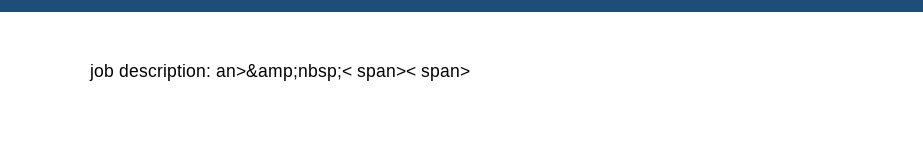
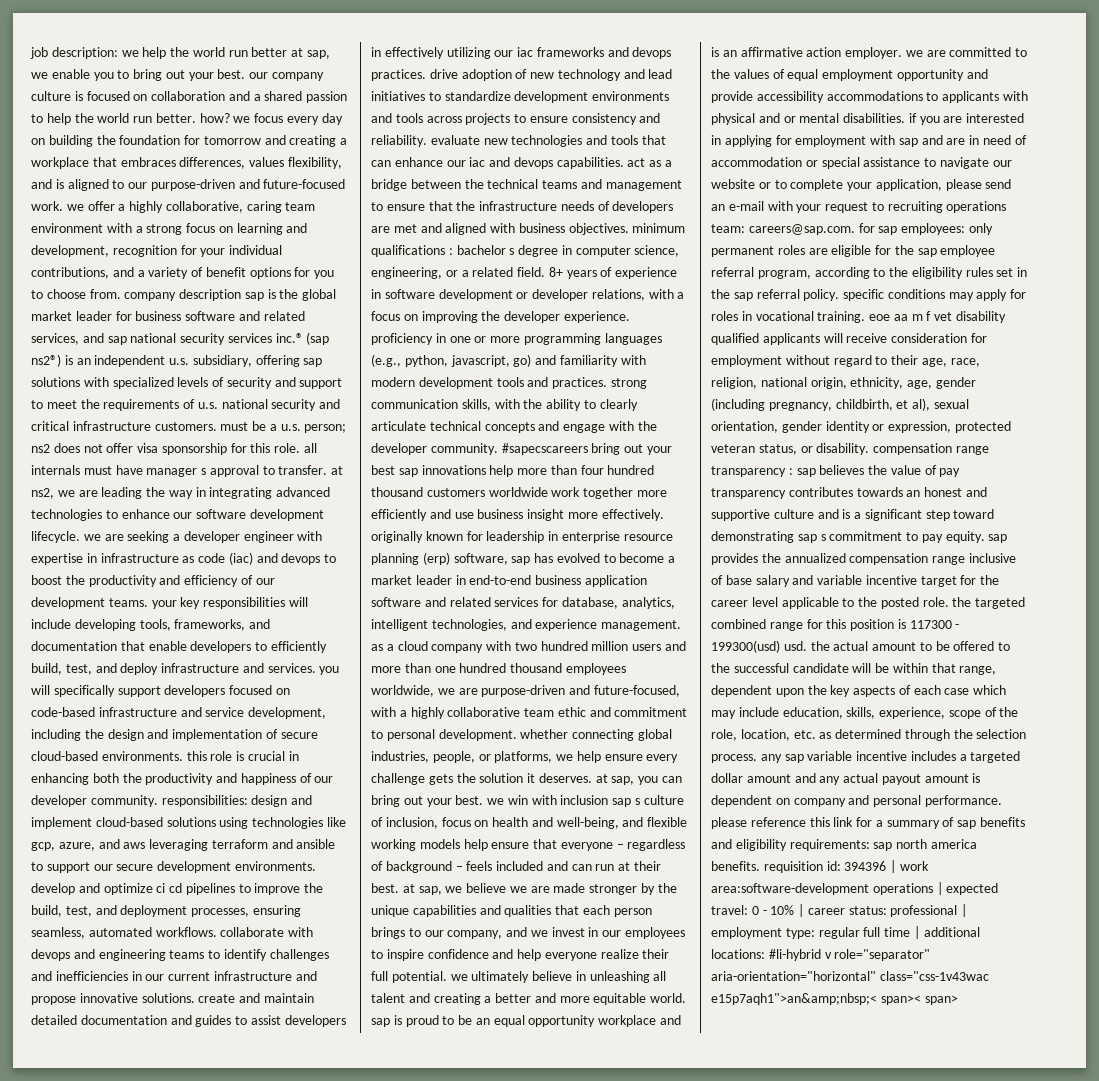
- job description: an>&amp;nbsp;< span>< span>
+ job description: we help the world run better at sap, we enable you to bring out your best. our company culture is focused on collaboration and a shared passion to help the world run better. how? we focus every day on building the foundation for tomorrow and creating a workplace that embraces differences, values flexibility, and is aligned to our purpose-driven and future-focused work. we offer a highly collaborative, caring team environment with a strong focus on learning and development, recognition for your individual contributions, and a variety of benefit options for you to choose from. company description sap is the global market leader for business software and related services, and sap national security services inc.® (sap ns2®) is an independent u.s. subsidiary, offering sap solutions with specialized levels of security and support to meet the requirements of u.s. national security and critical infrastructure customers. must be a u.s. person; ns2 does not offer visa sponsorship for this role. all internals must have manager s approval to transfer. at ns2, we are leading the way in integrating advanced technologies to enhance our software development lifecycle. we are seeking a developer engineer with expertise in infrastructure as code (iac) and devops to boost the productivity and efficiency of our development teams. your key responsibilities will include developing tools, frameworks, and documentation that enable developers to efficiently build, test, and deploy infrastructure and services. you will specifically support developers focused on code-based infrastructure and service development, including the design and implementation of secure cloud-based environments. this role is crucial in enhancing both the productivity and happiness of our developer community. responsibilities: design and implement cloud-based solutions using technologies like gcp, azure, and aws leveraging terraform and ansible to support our secure development environments. develop and optimize ci cd pipelines to improve the build, test, and deployment processes, ensuring seamless, automated workflows. collaborate with devops and engineering teams to identify challenges and inefficiencies in our current infrastructure and propose innovative solutions. create and maintain detailed documentation and guides to assist developers in effectively utilizing our iac frameworks and devops practices. drive adoption of new technology and lead initiatives to standardize development environments and tools across projects to ensure consistency and reliability. evaluate new technologies and tools that can enhance our iac and devops capabilities. act as a bridge between the technical teams and management to ensure that the infrastructure needs of developers are met and aligned with business objectives. minimum qualifications : bachelor s degree in computer science, engineering, or a related field. 8+ years of experience in software development or developer relations, with a focus on improving the developer experience. proficiency in one or more programming languages (e.g., python, javascript, go) and familiarity with modern development tools and practices. strong communication skills, with the ability to clearly articulate technical concepts and engage with the developer community. #sapecscareers bring out your best sap innovations help more than four hundred thousand customers worldwide work together more efficiently and use business insight more effectively. originally known for leadership in enterprise resource planning (erp) software, sap has evolved to become a market leader in end-to-end business application software and related services for database, analytics, intelligent technologies, and experience management. as a cloud company with two hundred million users and more than one hundred thousand employees worldwide, we are purpose-driven and future-focused, with a highly collaborative team ethic and commitment to personal development. whether connecting global industries, people, or platforms, we help ensure every challenge gets the solution it deserves. at sap, you can bring out your best. we win with inclusion sap s culture of inclusion, focus on health and well-being, and flexible working models help ensure that everyone – regardless of background – feels included and can run at their best. at sap, we believe we are made stronger by the unique capabilities and qualities that each person brings to our company, and we invest in our employees to inspire confidence and help everyone realize their full potential. we ultimately believe in unleashing all talent and creating a better and more equitable world. sap is proud to be an equal opportunity workplace and is an affirmative action employer. we are committed to the values of equal employment opportunity and provide accessibility accommodations to applicants with physical and or mental disabilities. if you are interested in applying for employment with sap and are in need of accommodation or special assistance to navigate our website or to complete your application, please send an e-mail with your request to recruiting operations team: careers@sap.com. for sap employees: only permanent roles are eligible for the sap employee referral program, according to the eligibility rules set in the sap referral policy. specific conditions may apply for roles in vocational training. eoe aa m f vet disability qualified applicants will receive consideration for employment without regard to their age, race, religion, national origin, ethnicity, age, gender (including pregnancy, childbirth, et al), sexual orientation, gender identity or expression, protected veteran status, or disability. compensation range transparency : sap believes the value of pay transparency contributes towards an honest and supportive culture and is a significant step toward demonstrating sap s commitment to pay equity. sap provides the annualized compensation range inclusive of base salary and variable incentive target for the career level applicable to the posted role. the targeted combined range for this position is 117300 - 199300(usd) usd. the actual amount to be offered to the successful candidate will be within that range, dependent upon the key aspects of each case which may include education, skills, experience, scope of the role, location, etc. as determined through the selection process. any sap variable incentive includes a targeted dollar amount and any actual payout amount is dependent on company and personal performance. please reference this link for a summary of sap benefits and eligibility requirements: sap north america benefits. requisition id: 394396 | work area:software-development operations | expected travel: 0 - 10% | career status: professional | employment type: regular full time | additional locations: #li-hybrid v role="separator" aria-orientation="horizontal" class="css-1v43wac e15p7aqh1">an&amp;nbsp;< span>< span>

